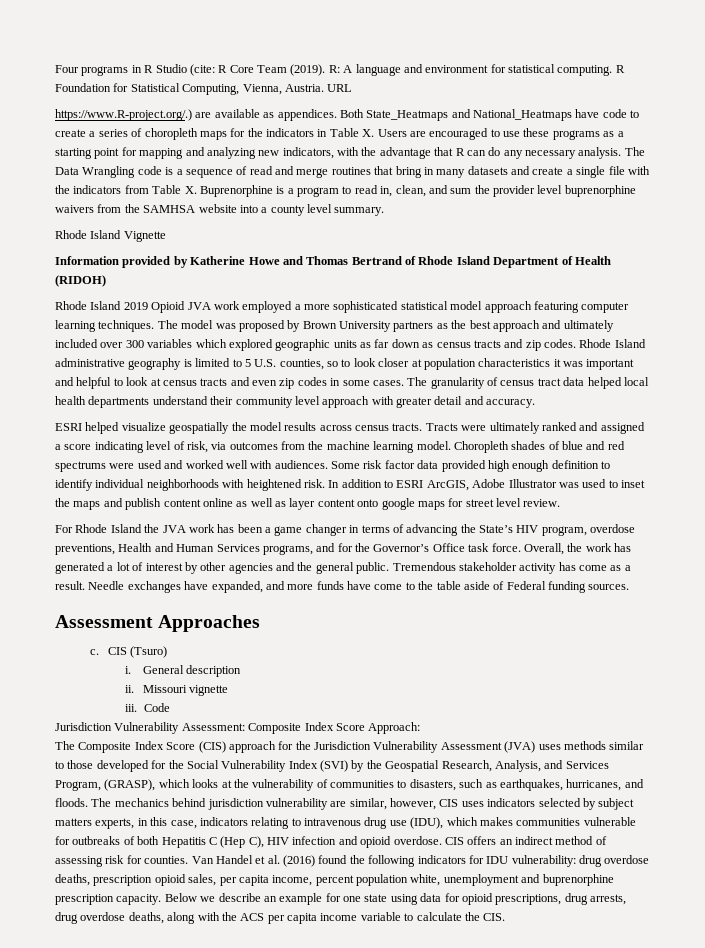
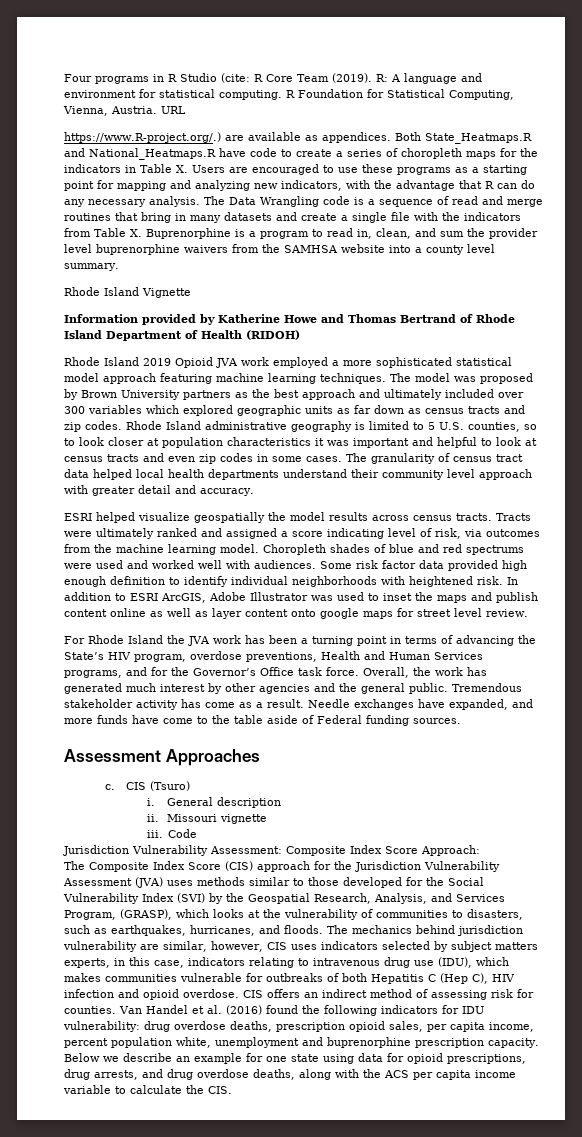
- Both State_Heatmaps and National_Heatmaps have code to create a series of choropleth maps for the indicators in Table X. Users are encouraged to use these programs as a starting point for mapping and analyzing new indicators, with the advantage that R can do any necessary analysis.
+ Both State_Heatmaps.R and National_Heatmaps.R have code to create a series of choropleth maps for the indicators in Table X. Users are encouraged to use these programs as a starting point for mapping and analyzing new indicators, with the advantage that R can do any necessary analysis.
- Rhode Island 2019 Opioid JVA work employed a more sophisticated statistical model approach featuring computer learning techniques.
+ Rhode Island 2019 Opioid JVA work employed a more sophisticated statistical model approach featuring machine learning techniques.
- For Rhode Island the JVA work has been a game changer in terms of advancing the State’s HIV program, overdose preventions, Health and Human Services programs, and for the Governor’s Office task force.
+ For Rhode Island the JVA work has been a turning point in terms of advancing the State’s HIV program, overdose preventions, Health and Human Services programs, and for the Governor’s Office task force.
- Overall, the work has generated a lot of interest by other agencies and the general public.
+ Overall, the work has generated much interest by other agencies and the general public.
- Below we describe an example for one state using data for opioid prescriptions, drug arrests, drug overdose deaths, along with the ACS per capita income variable to calculate the CIS.
+ Below we describe an example for one state using data for opioid prescriptions, drug arrests, and drug overdose deaths, along with the ACS per capita income variable to calculate the CIS.

